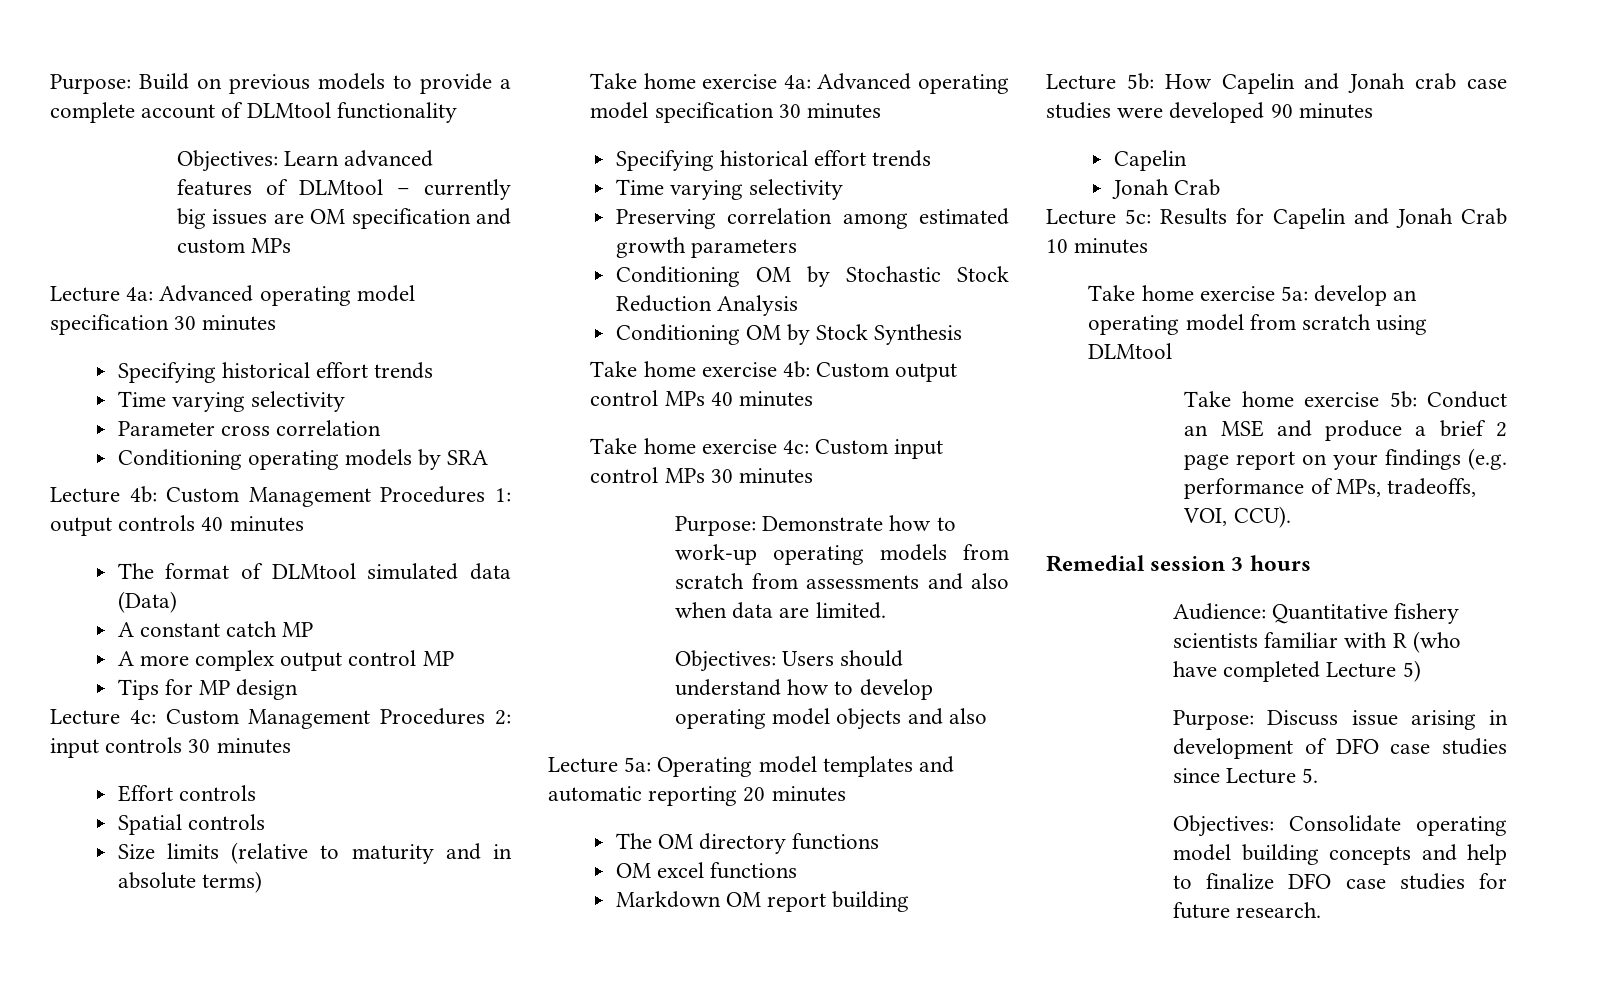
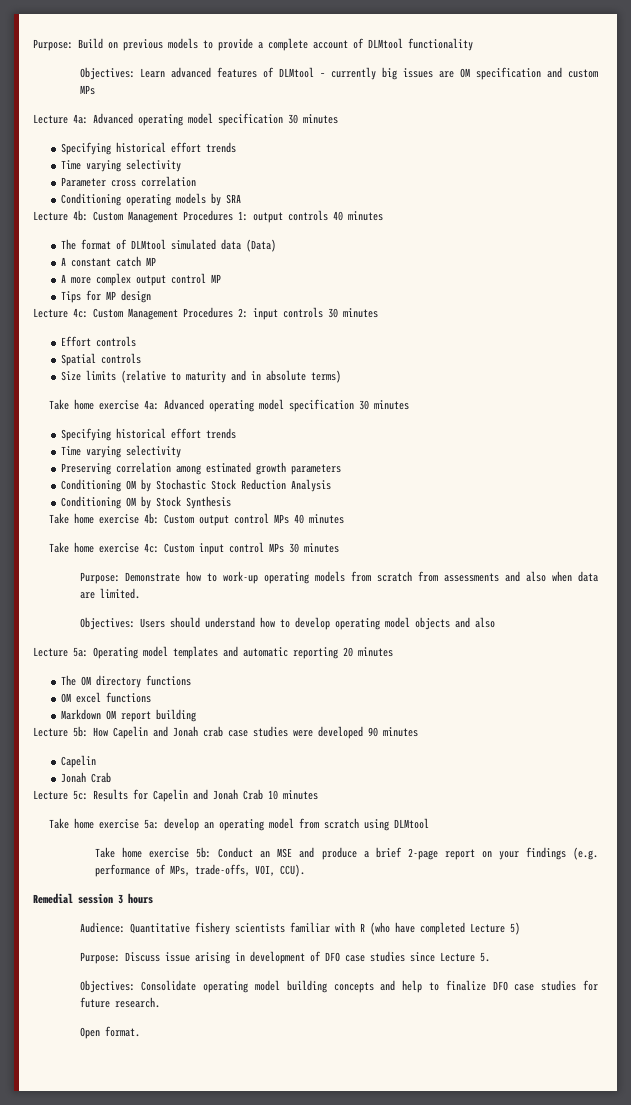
- Take home exercise 5b: Conduct an MSE and produce a brief 2 page report on your findings (e.g. performance of MPs, tradeoffs, VOI, CCU).
+ Take home exercise 5b: Conduct an MSE and produce a brief 2-page report on your findings (e.g. performance of MPs, trade-offs, VOI, CCU).
+ Open format.

